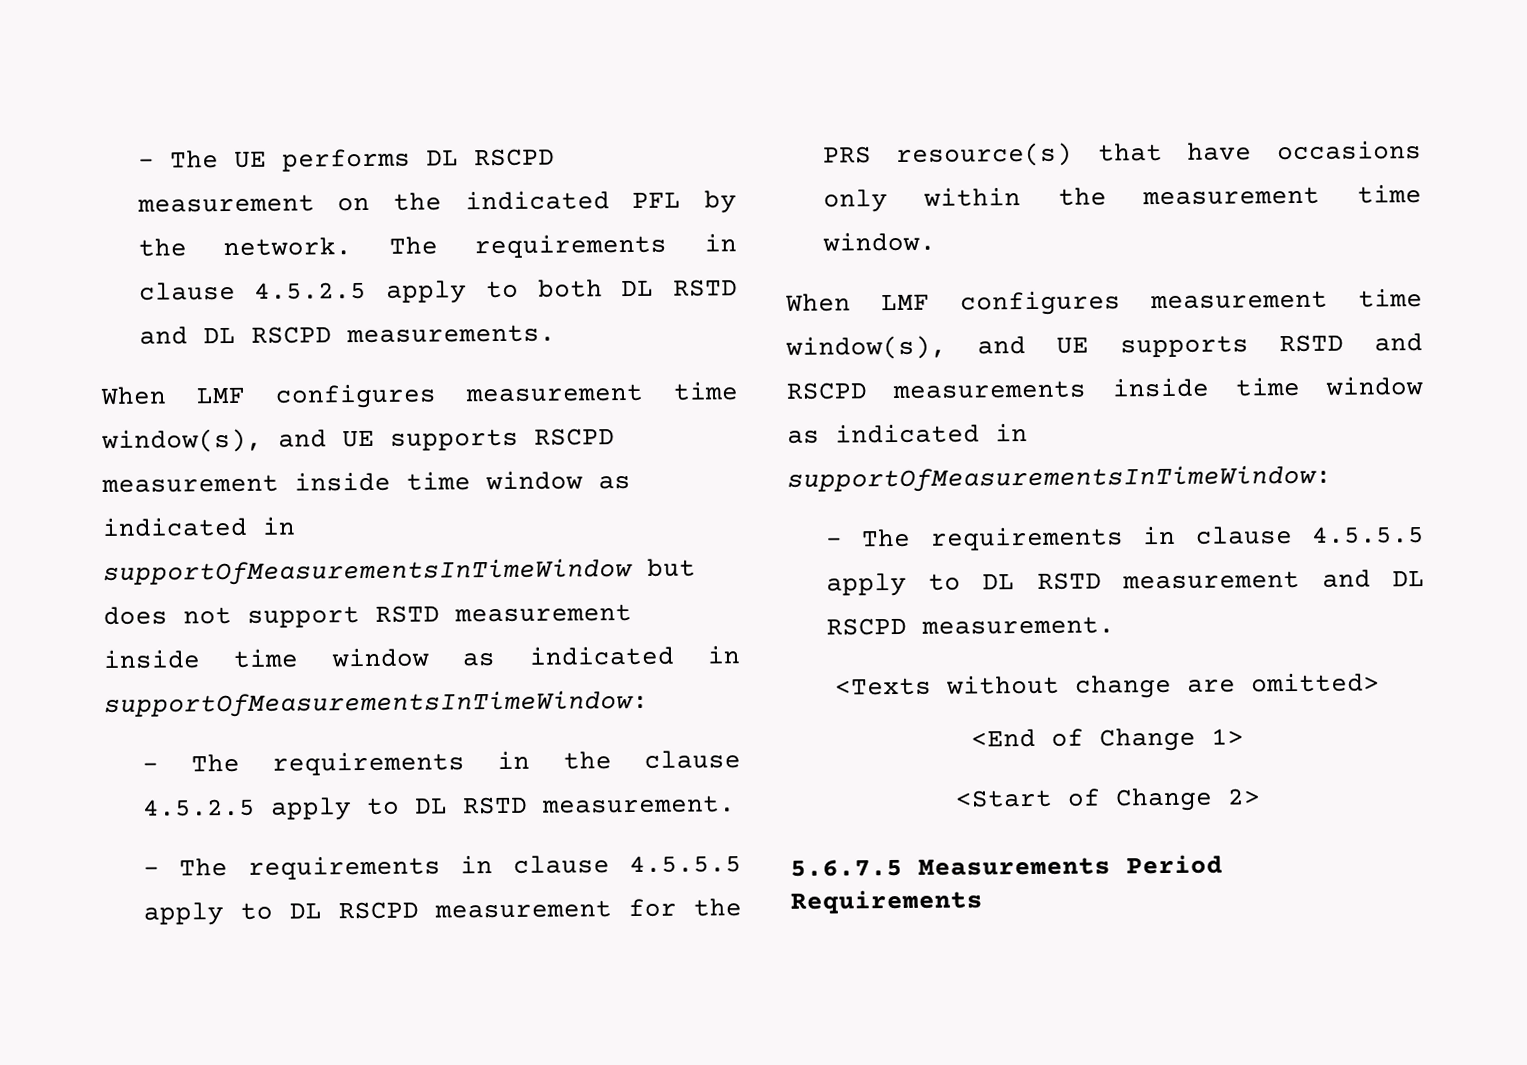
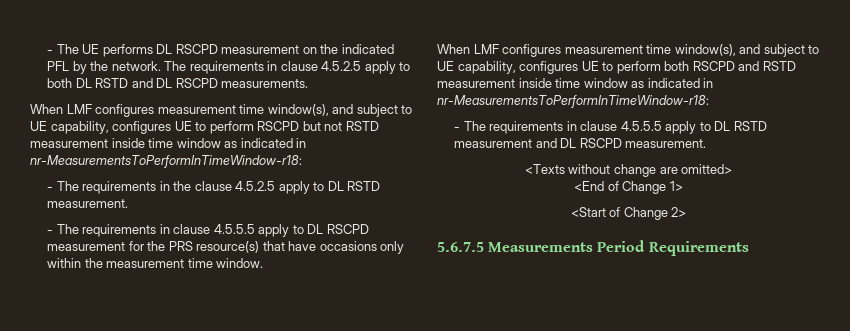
- When LMF configures measurement time window(s), and UE supports RSCPD measurement inside time window as indicated in supportOfMeasurementsInTimeWindow but does not support RSTD measurement inside time window as indicated in supportOfMeasurementsInTimeWindow:
+ When LMF configures measurement time window(s), and subject to UE capability, configures UE to perform RSCPD but not RSTD measurement inside time window as indicated in nr-MeasurementsToPerformInTimeWindow-r18:
- When LMF configures measurement time window(s), and UE supports RSTD and RSCPD measurements inside time window as indicated in supportOfMeasurementsInTimeWindow:
+ When LMF configures measurement time window(s), and subject to UE capability, configures UE to perform both RSCPD and RSTD measurement inside time window as indicated in nr-MeasurementsToPerformInTimeWindow-r18:

